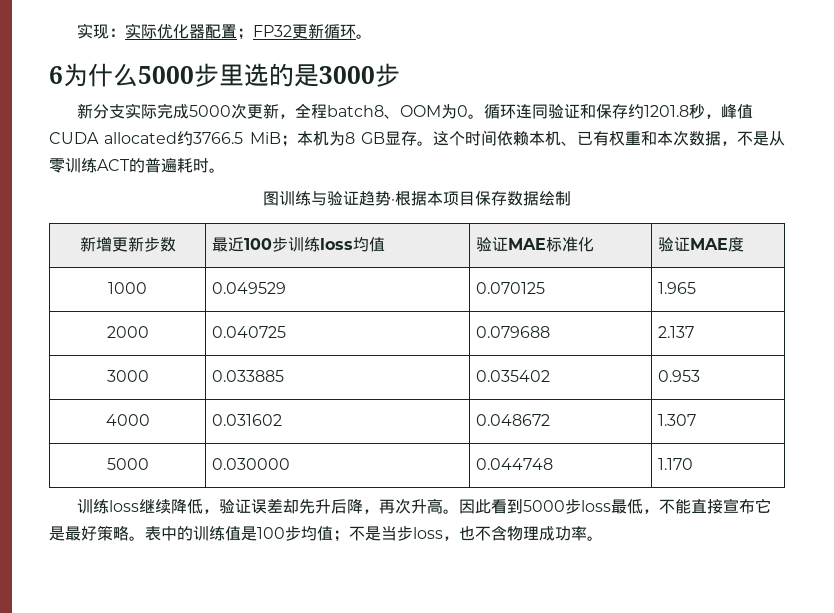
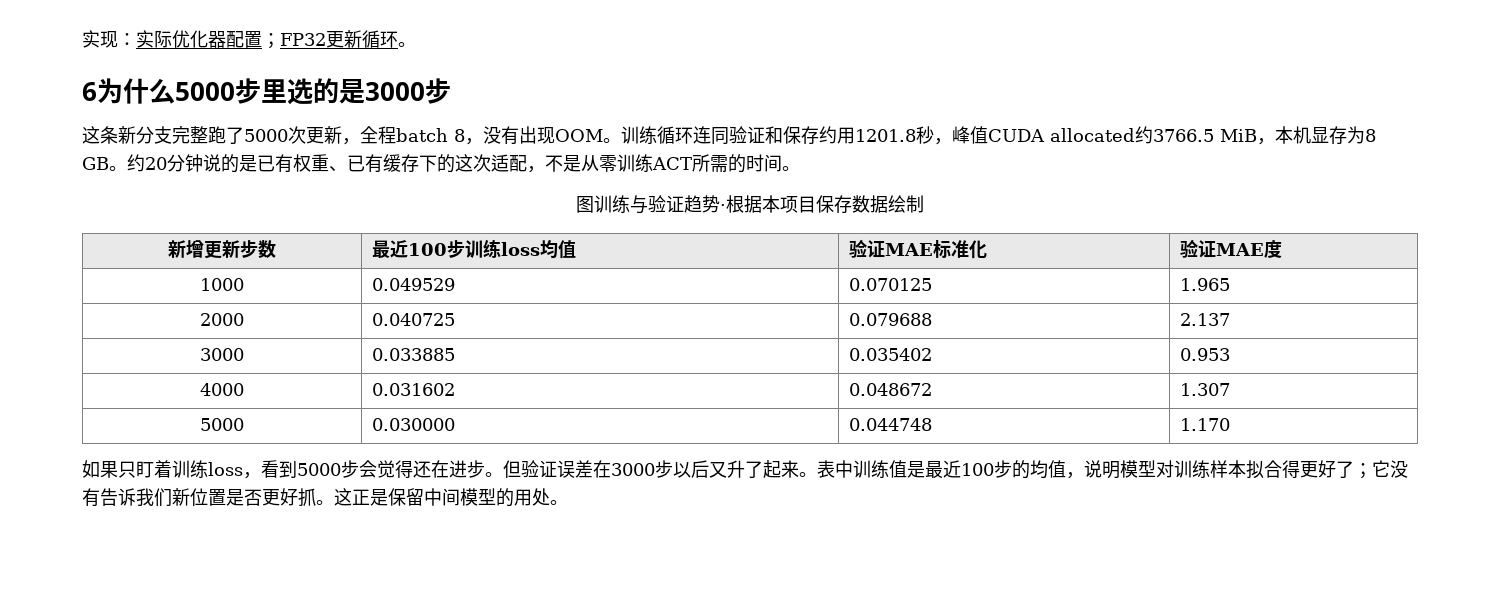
- 新分支实际完成5000次更新，全程batch8、OOM为0。循环连同验证和保存约1201.8秒，峰值CUDA allocated约3766.5 MiB；本机为8 GB显存。这个时间依赖本机、已有权重和本次数据，不是从零训练ACT的普遍耗时。
+ 这条新分支完整跑了5000次更新，全程batch 8，没有出现OOM。训练循环连同验证和保存约用1201.8秒，峰值CUDA allocated约3766.5 MiB，本机显存为8 GB。约20分钟说的是已有权重、已有缓存下的这次适配，不是从零训练ACT所需的时间。
- 训练loss继续降低，验证误差却先升后降，再次升高。因此看到5000步loss最低，不能直接宣布它是最好策略。表中的训练值是100步均值；不是当步loss，也不含物理成功率。
+ 如果只盯着训练loss，看到5000步会觉得还在进步。但验证误差在3000步以后又升了起来。表中训练值是最近100步的均值，说明模型对训练样本拟合得更好了；它没有告诉我们新位置是否更好抓。这正是保留中间模型的用处。

